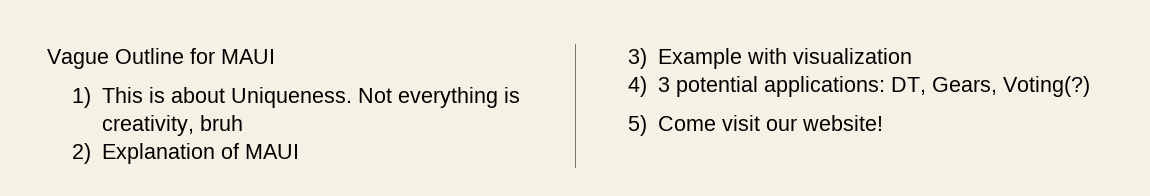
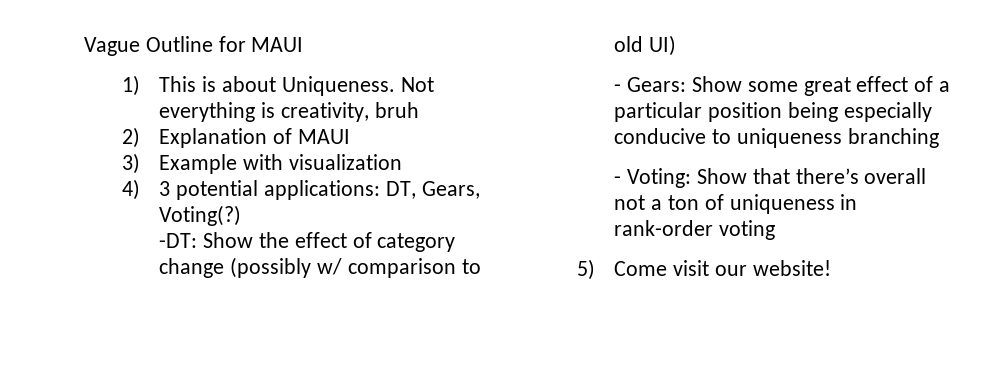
+ -DT: Show the effect of category change (possibly w/ comparison to old UI)
+ - Gears: Show some great effect of a particular position being especially conducive to uniqueness branching
+ - Voting: Show that there’s overall not a ton of uniqueness in rank-order voting

